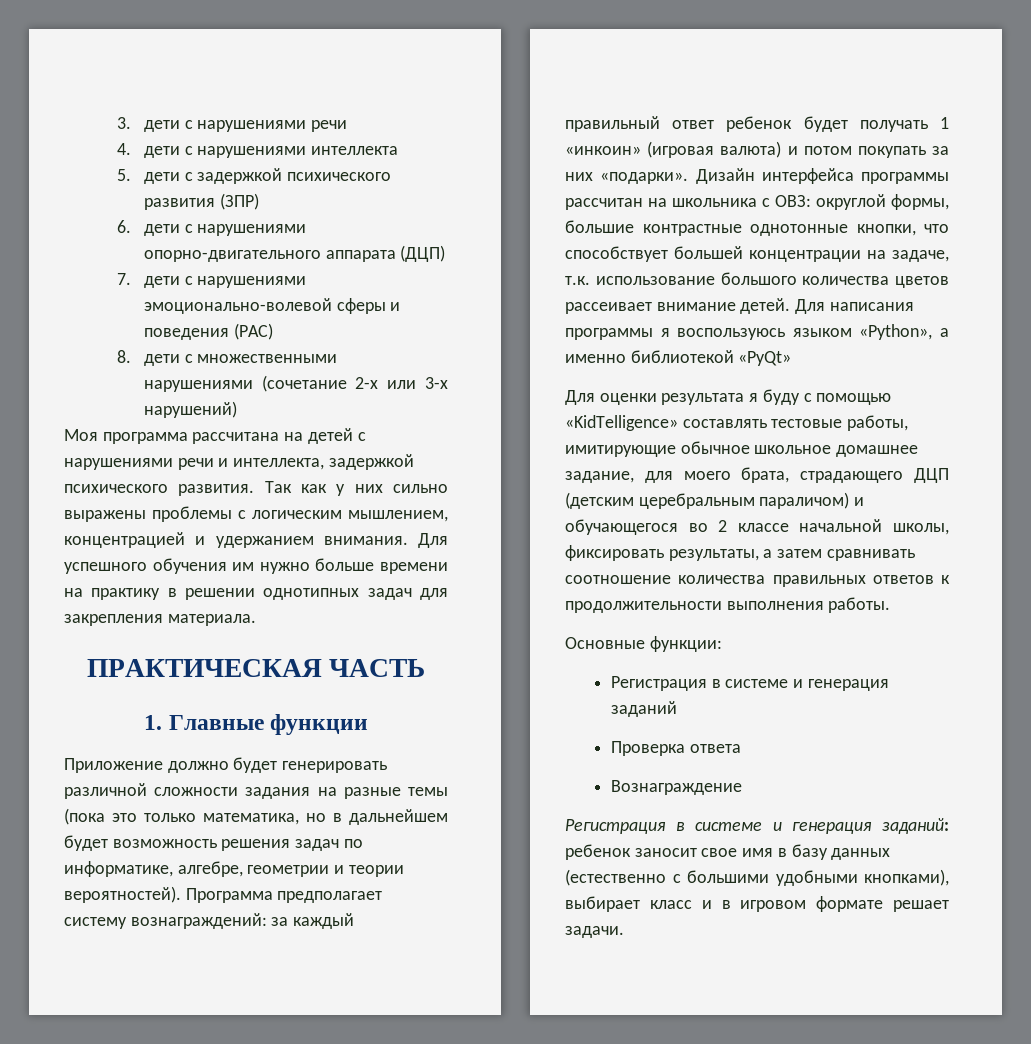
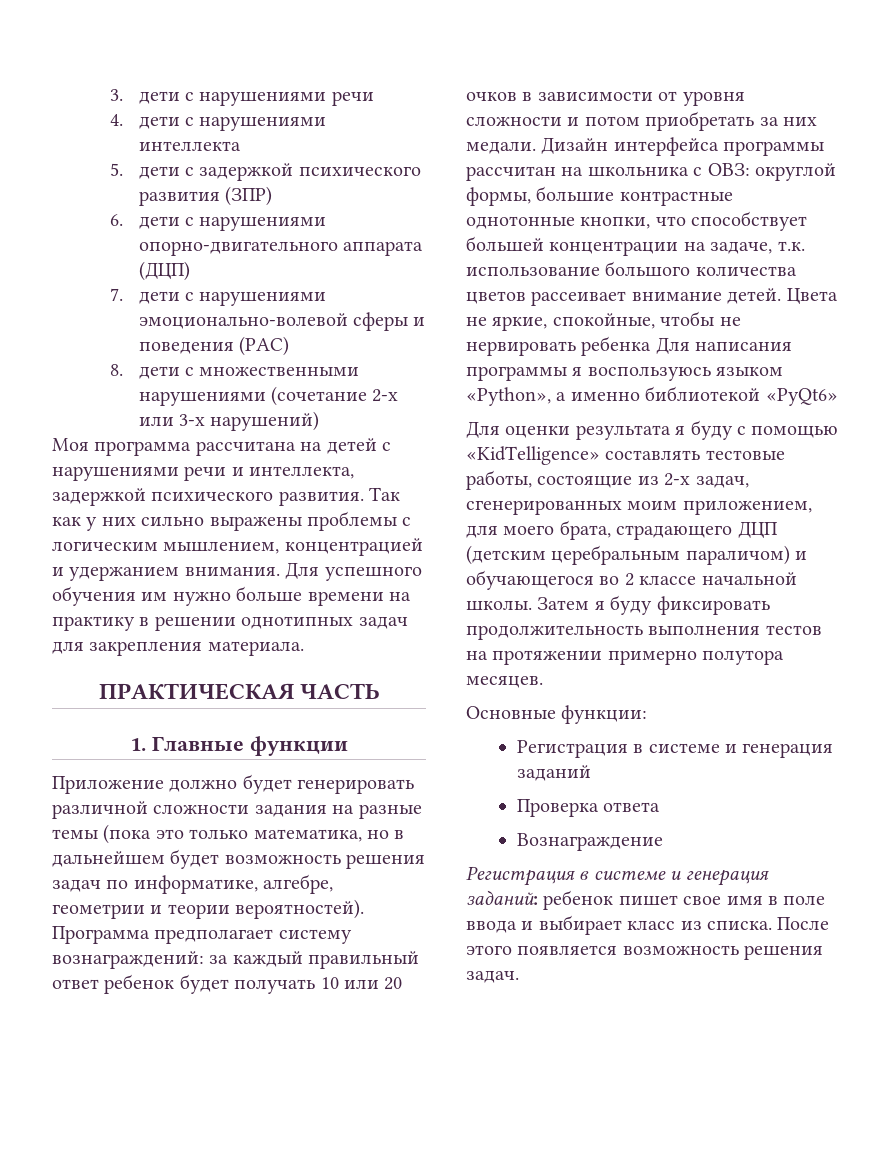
- Программа предполагает систему вознаграждений: за каждый правильный ответ ребенок будет получать 1 «инкоин» (игровая валюта) и потом покупать за них «подарки».
+ Программа предполагает систему вознаграждений: за каждый правильный ответ ребенок будет получать 10 или 20 очков в зависимости от уровня сложности и потом приобретать за них медали.
- Для написания программы я воспользуюсь языком «Python», а именно библиотекой «PyQt»
+ Цвета не яркие, спокойные, чтобы не нервировать ребенка Для написания программы я воспользуюсь языком «Python», а именно библиотекой «PyQt6»
- Для оценки результата я буду с помощью «KidTelligence» составлять тестовые работы, имитирующие обычное школьное домашнее задание, для моего брата, страдающего ДЦП (детским церебральным параличом) и обучающегося во 2 классе начальной школы, фиксировать результаты, а затем сравнивать соотношение количества правильных ответов к продолжительности выполнения работы.
+ Для оценки результата я буду с помощью «KidTelligence» составлять тестовые работы, состоящие из 2-х задач, сгенерированных моим приложением, для моего брата, страдающего ДЦП (детским церебральным параличом) и обучающегося во 2 классе начальной школы. Затем я буду фиксировать продолжительность выполнения тестов на протяжении примерно полутора месяцев.
- Регистрация в системе и генерация заданий: ребенок заносит свое имя в базу данных (естественно с большими удобными кнопками), выбирает класс и в игровом формате решает задачи.
+ Регистрация в системе и генерация заданий: ребенок пишет свое имя в поле ввода и выбирает класс из списка. После этого появляется возможность решения задач.

